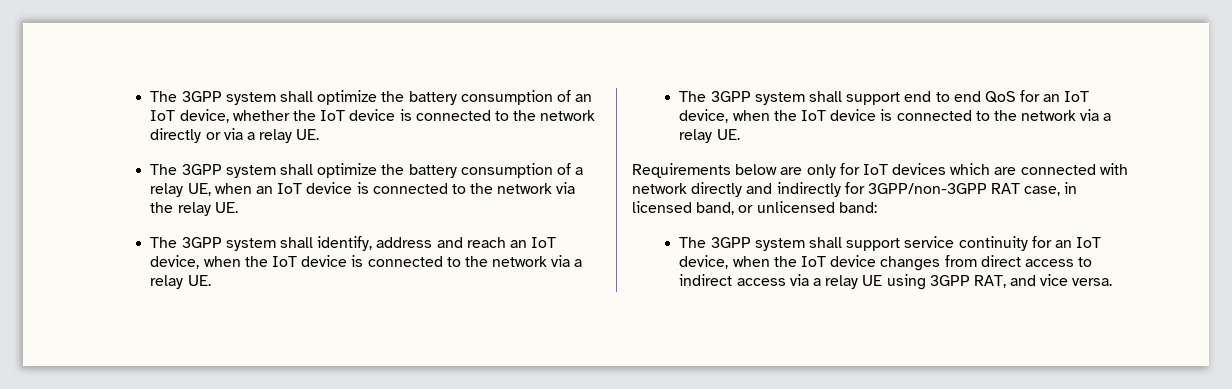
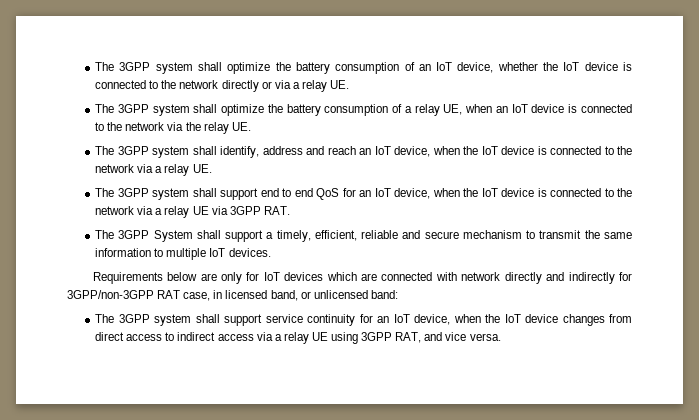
- The 3GPP system shall support end to end QoS for an IoT device, when the IoT device is connected to the network via a relay UE.
+ The 3GPP system shall support end to end QoS for an IoT device, when the IoT device is connected to the network via a relay UE via 3GPP RAT.
+ The 3GPP System shall support a timely, efficient, reliable and secure mechanism to transmit the same information to multiple IoT devices.

